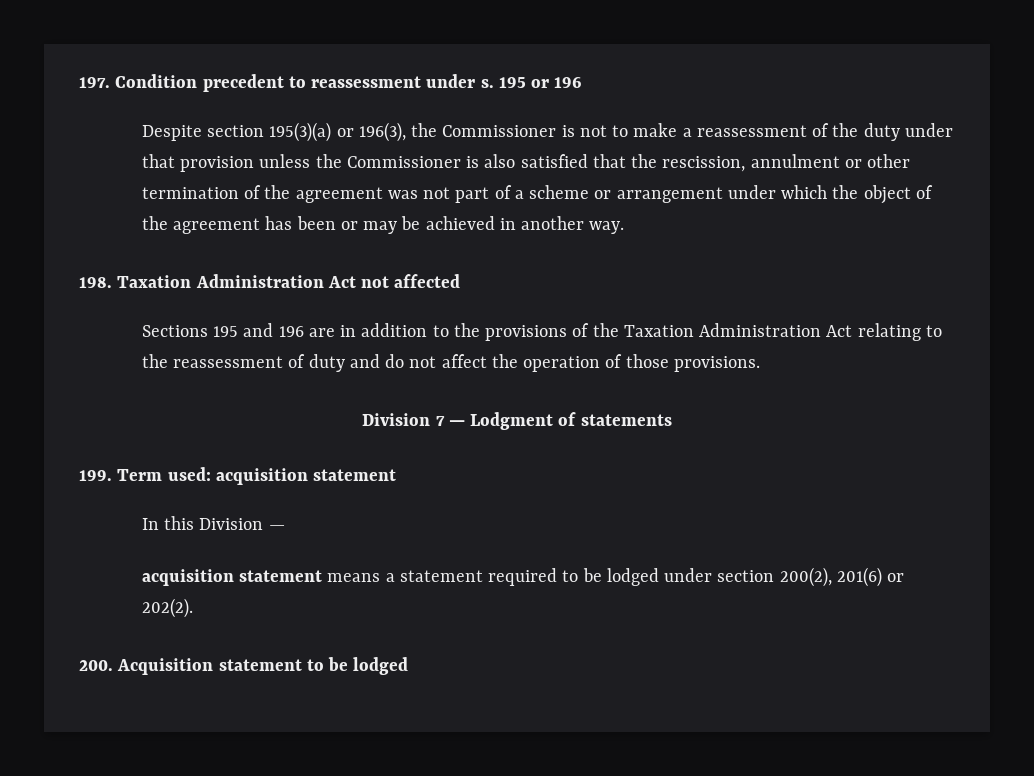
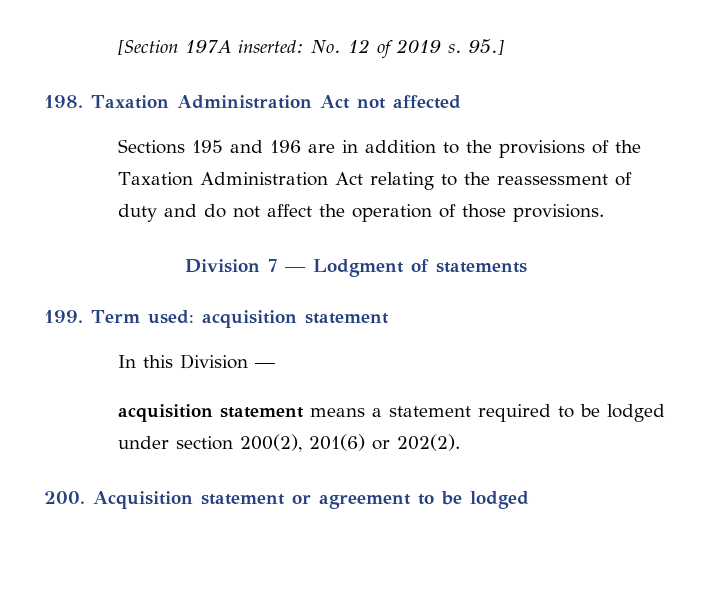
- 197. Condition precedent to reassessment under s. 195 or 196
- Despite section 195(3)(a) or 196(3), the Commissioner is not to make a reassessment of the duty under that provision unless the Commissioner is also satisfied that the rescission, annulment or other termination of the agreement was not part of a scheme or arrangement under which the object of the agreement has been or may be achieved in another way.
+ [Section 197A inserted: No. 12 of 2019 s. 95.]
- 200. Acquisition statement to be lodged
+ 200. Acquisition statement or agreement to be lodged

